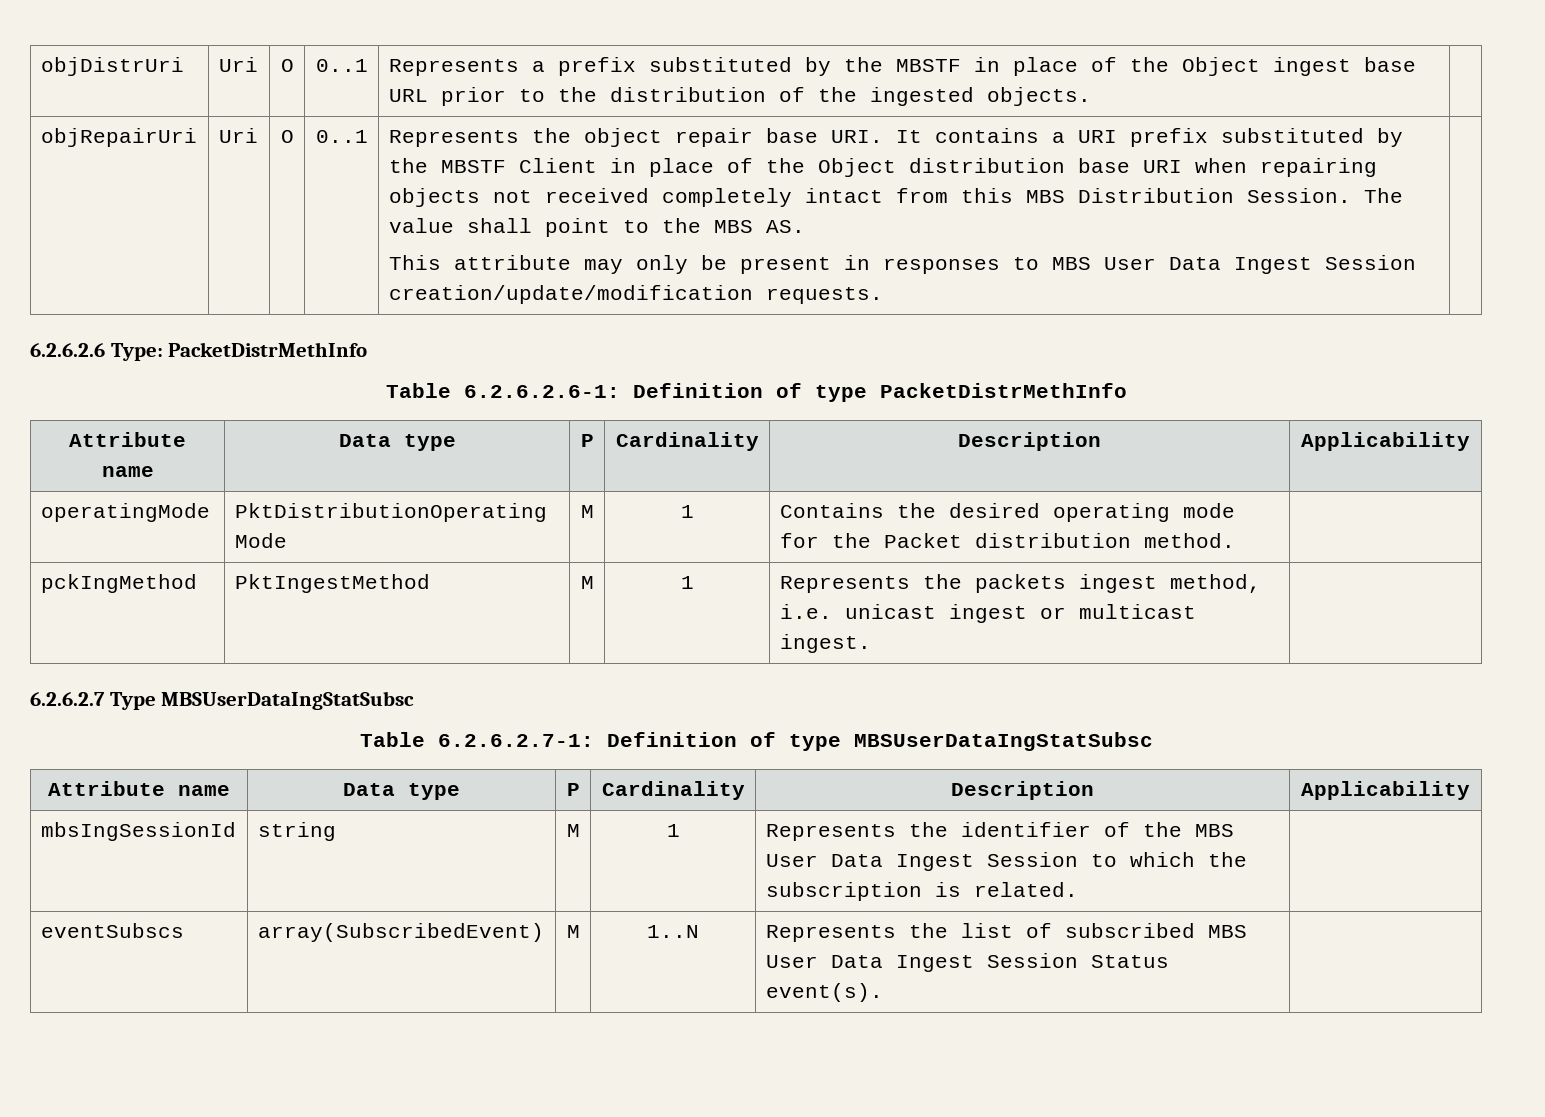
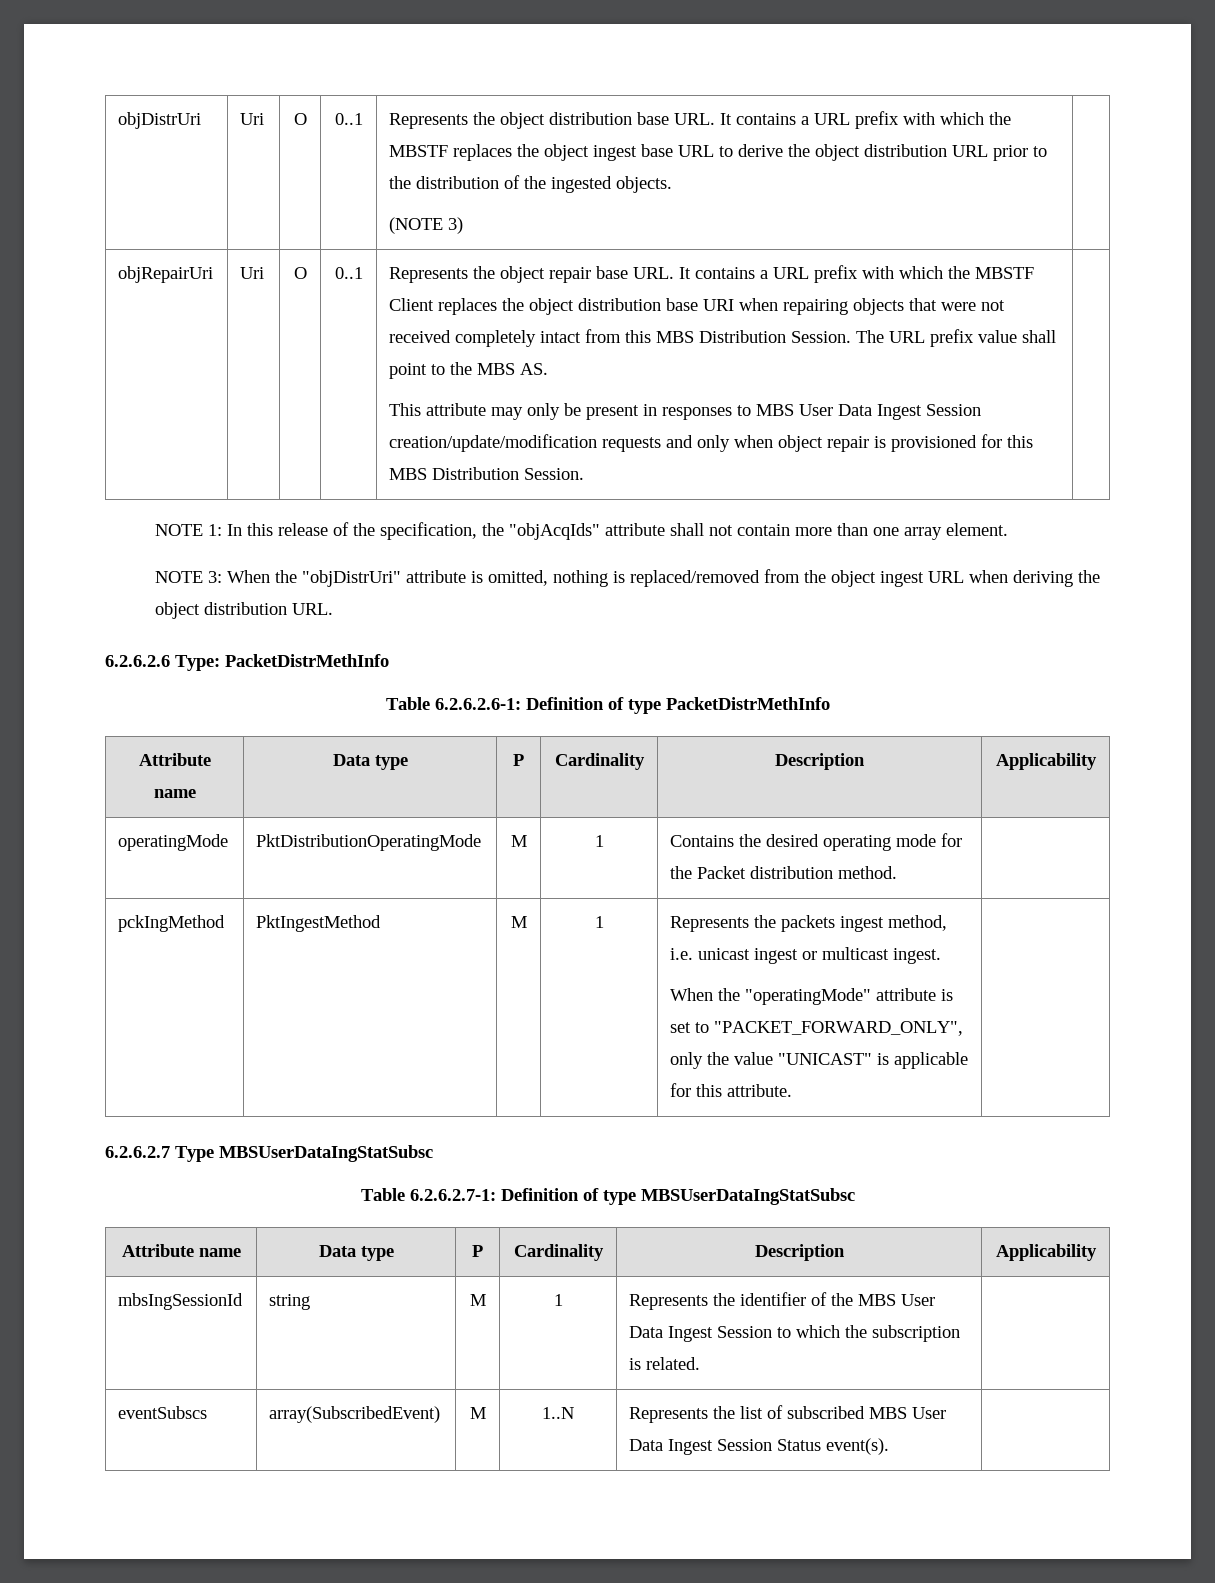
- Represents a prefix substituted by the MBSTF in place of the Object ingest base URL prior to the distribution of the ingested objects.
+ Represents the object distribution base URL. It contains a URL prefix with which the MBSTF replaces the object ingest base URL to derive the object distribution URL prior to the distribution of the ingested objects.
+ (NOTE 3)
- Represents the object repair base URI. It contains a URI prefix substituted by the MBSTF Client in place of the Object distribution base URI when repairing objects not received completely intact from this MBS Distribution Session.
+ Represents the object repair base URL. It contains a URL prefix with which the MBSTF Client replaces the object distribution base URI when repairing objects that were not received completely intact from this MBS Distribution Session.
- The value shall point to the MBS AS.
+ The URL prefix value shall point to the MBS AS.
- This attribute may only be present in responses to MBS User Data Ingest Session creation/update/modification requests.
+ This attribute may only be present in responses to MBS User Data Ingest Session creation/update/modification requests and only when object repair is provisioned for this MBS Distribution Session. |
+ NOTE 1: In this release of the specification, the "objAcqIds" attribute shall not contain more than one array element.
+ NOTE 3: When the "objDistrUri" attribute is omitted, nothing is replaced/removed from the object ingest URL when deriving the object distribution URL.
- pckIngMethod | PktIngestMethod | M | 1 | Represents the packets ingest method, i.e. unicast ingest or multicast ingest. |
+ pckIngMethod | PktIngestMethod | M | 1 | Represents the packets ingest method, i.e. unicast ingest or multicast ingest.
+ When the "operatingMode" attribute is set to "PACKET_FORWARD_ONLY", only the value "UNICAST" is applicable for this attribute. |

